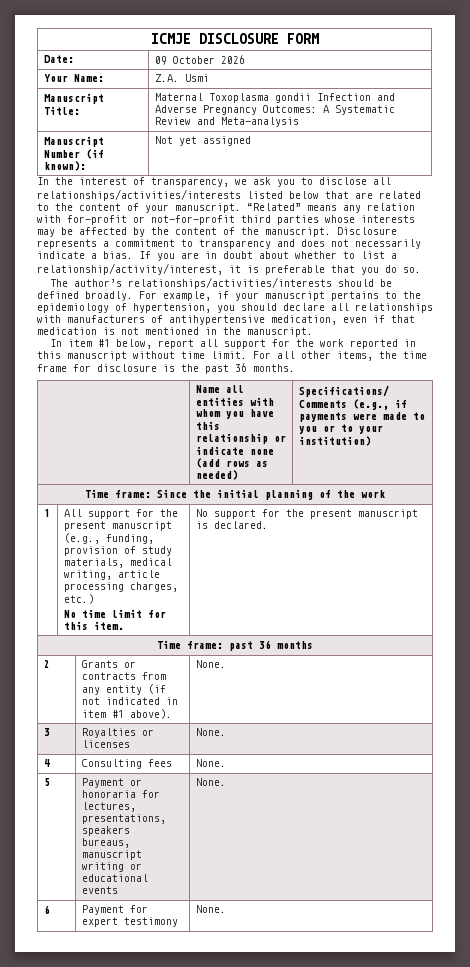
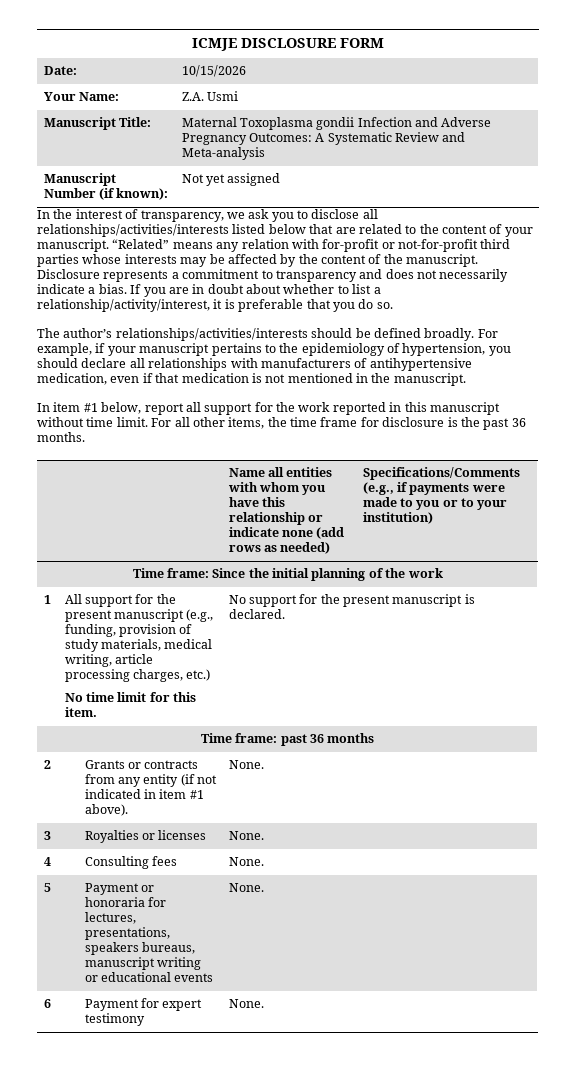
- Date: | 09 October 2026
+ Date: | 10/15/2026

